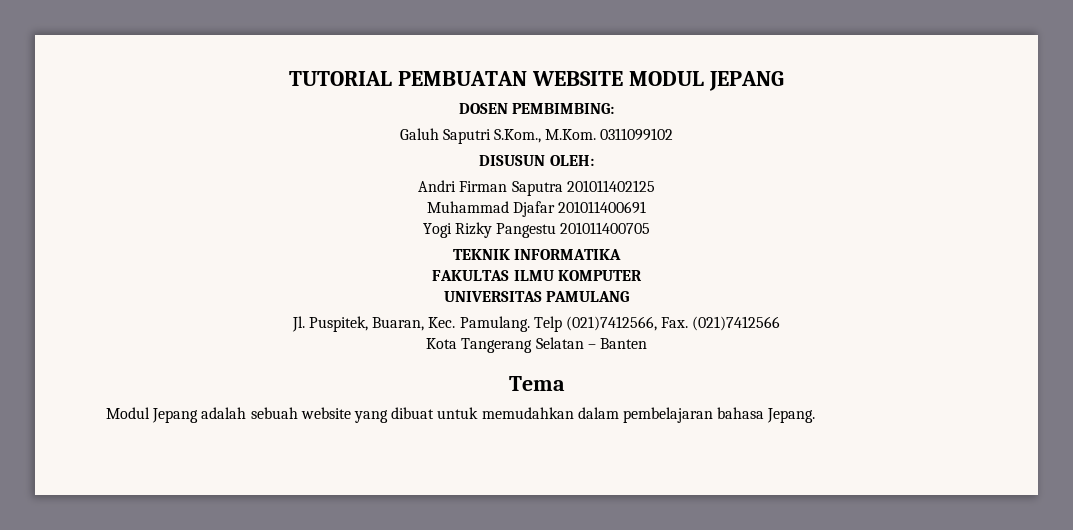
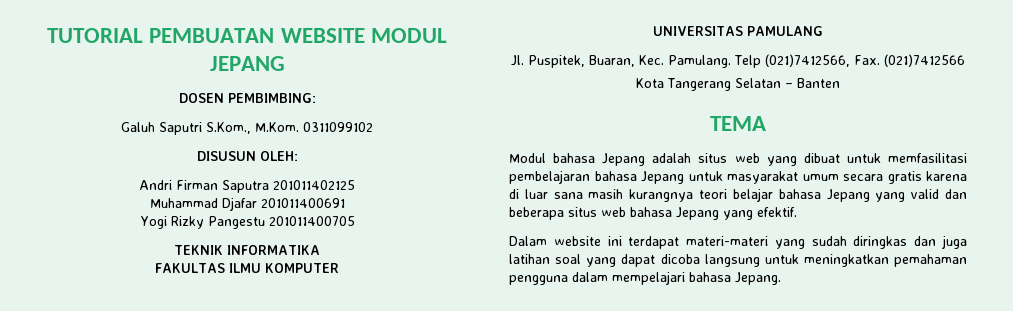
- Tema
+ TEMA
- Modul Jepang adalah sebuah website yang dibuat untuk memudahkan dalam pembelajaran bahasa Jepang.
+ Modul bahasa Jepang adalah situs web yang dibuat untuk memfasilitasi pembelajaran bahasa Jepang untuk masyarakat umum secara gratis karena di luar sana masih kurangnya teori belajar bahasa Jepang yang valid dan beberapa situs web bahasa Jepang yang efektif.
+ Dalam website ini terdapat materi-materi yang sudah diringkas dan juga latihan soal yang dapat dicoba langsung untuk meningkatkan pemahaman pengguna dalam mempelajari bahasa Jepang.

